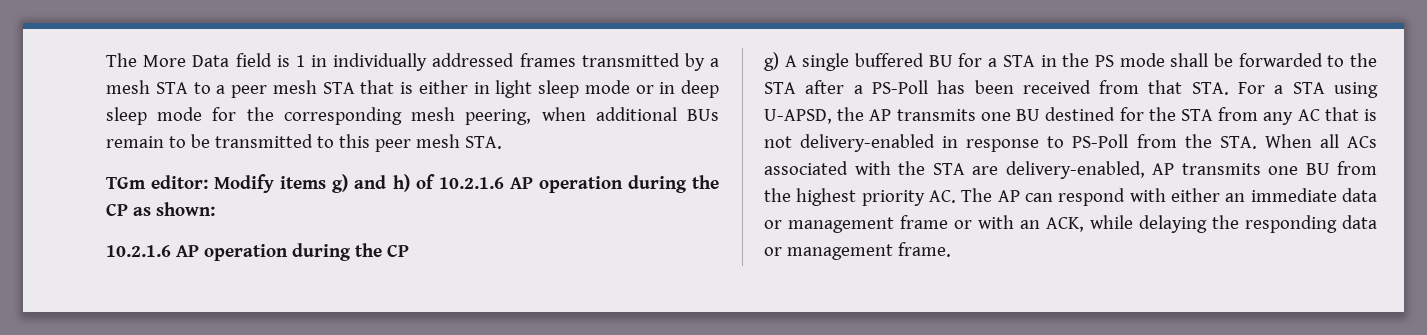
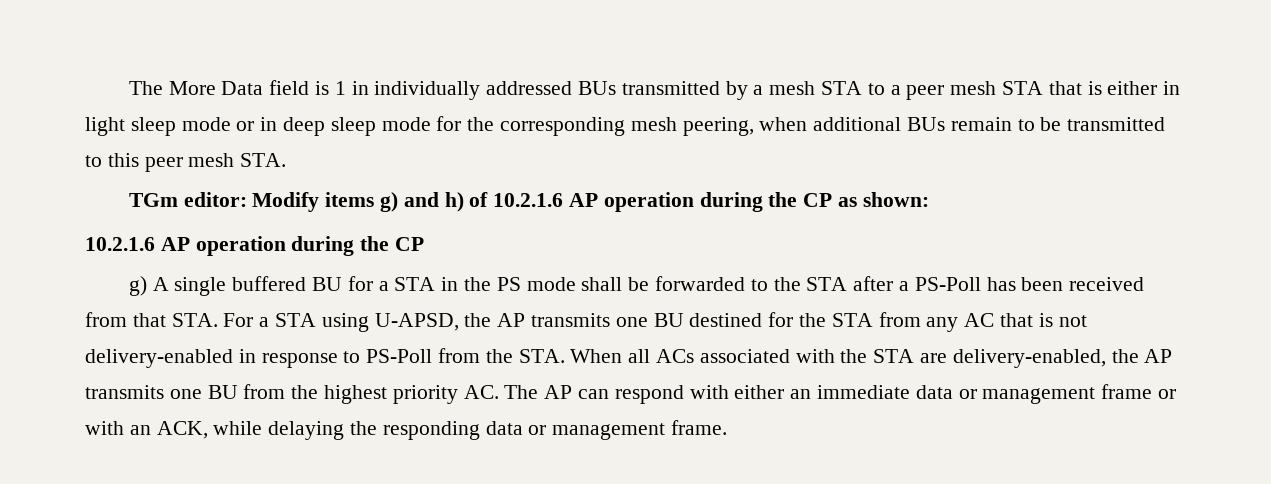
- The More Data field is 1 in individually addressed frames transmitted by a mesh STA to a peer mesh STA that is either in light sleep mode or in deep sleep mode for the corresponding mesh peering, when additional BUs remain to be transmitted to this peer mesh STA.
+ The More Data field is 1 in individually addressed BUs transmitted by a mesh STA to a peer mesh STA that is either in light sleep mode or in deep sleep mode for the corresponding mesh peering, when additional BUs remain to be transmitted to this peer mesh STA.
- g) A single buffered BU for a STA in the PS mode shall be forwarded to the STA after a PS-Poll has been received from that STA. For a STA using U-APSD, the AP transmits one BU destined for the STA from any AC that is not delivery-enabled in response to PS-Poll from the STA. When all ACs associated with the STA are delivery-enabled, AP transmits one BU from the highest priority AC. The AP can respond with either an immediate data or management frame or with an ACK, while delaying the responding data or management frame.
+ g) A single buffered BU for a STA in the PS mode shall be forwarded to the STA after a PS-Poll has been received from that STA. For a STA using U-APSD, the AP transmits one BU destined for the STA from any AC that is not delivery-enabled in response to PS-Poll from the STA. When all ACs associated with the STA are delivery-enabled, the AP transmits one BU from the highest priority AC. The AP can respond with either an immediate data or management frame or with an ACK, while delaying the responding data or management frame.

